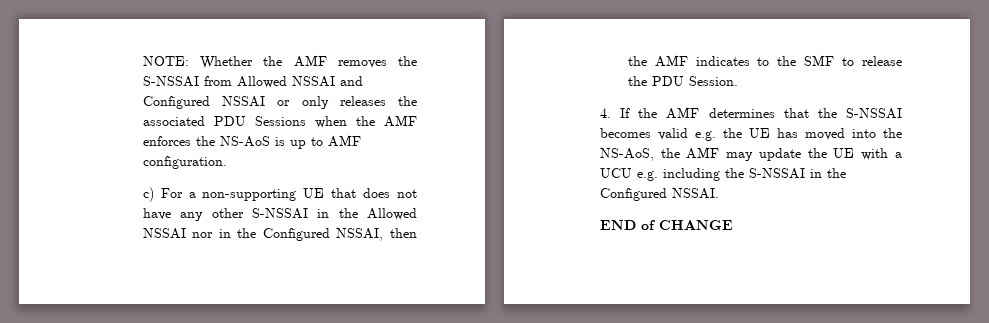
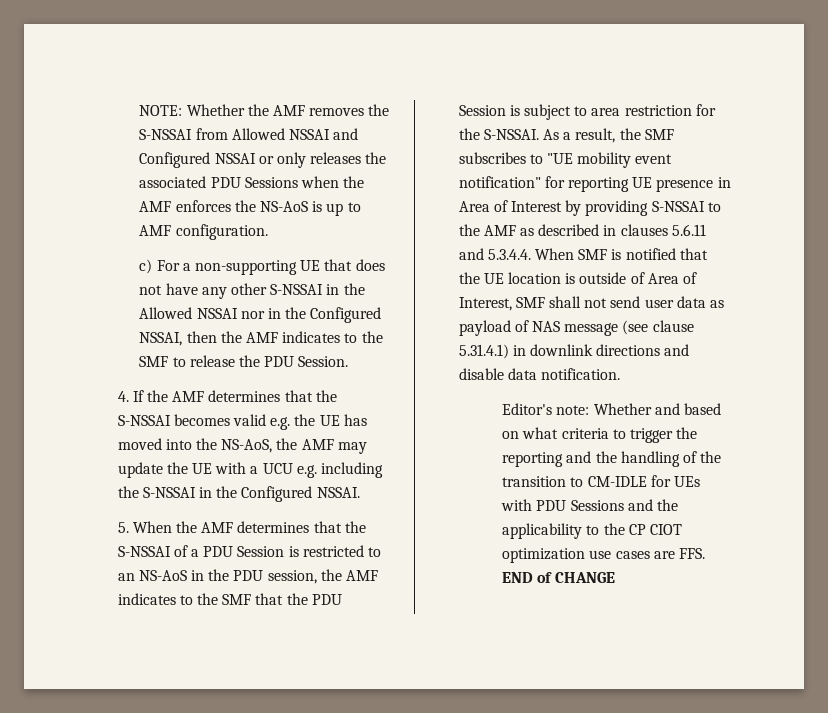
- END of CHANGE
+ 5. When the AMF determines that the S-NSSAI of a PDU Session is restricted to an NS-AoS in the PDU session, the AMF indicates to the SMF that the PDU Session is subject to area restriction for the S-NSSAI. As a result, the SMF subscribes to "UE mobility event notification" for reporting UE presence in Area of Interest by providing S-NSSAI to the AMF as described in clauses 5.6.11 and 5.3.4.4. When SMF is notified that the UE location is outside of Area of Interest, SMF shall not send user data as payload of NAS message (see clause 5.31.4.1) in downlink directions and disable data notification.
+ Editor's note: Whether and based on what criteria to trigger the reporting and the handling of the transition to CM-IDLE for UEs with PDU Sessions and the applicability to the CP CIOT optimization use cases are FFS. END of CHANGE

